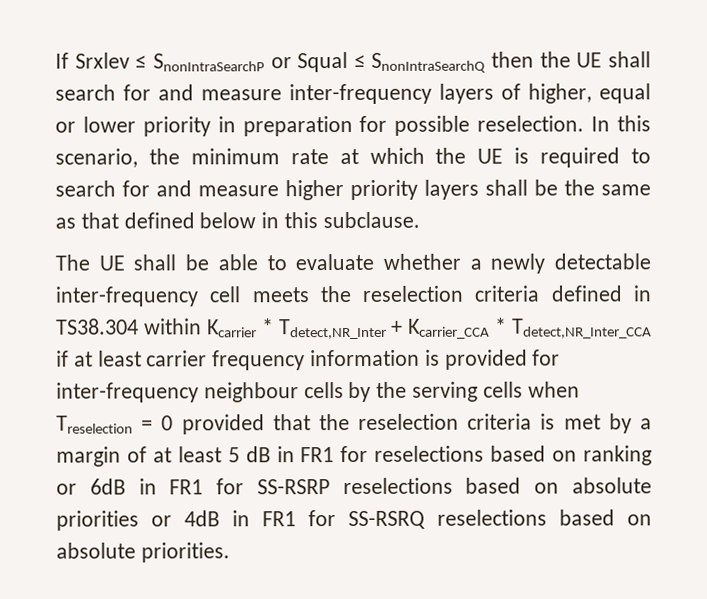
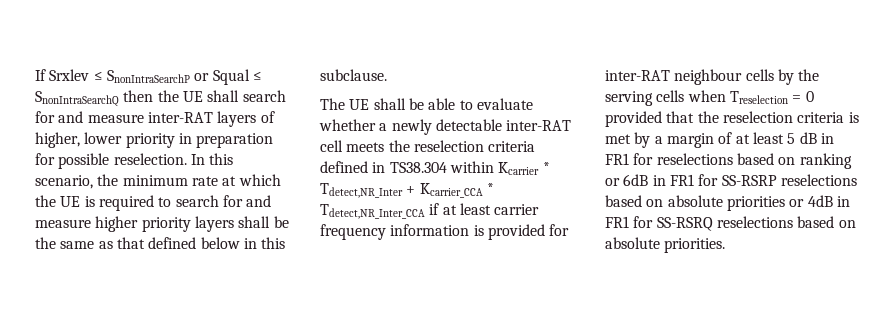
- If Srxlev ≤ SnonIntraSearchP or Squal ≤ SnonIntraSearchQ then the UE shall search for and measure inter-frequency layers of higher, equal or lower priority in preparation for possible reselection.
+ If Srxlev ≤ SnonIntraSearchP or Squal ≤ SnonIntraSearchQ then the UE shall search for and measure inter-RAT layers of higher, lower priority in preparation for possible reselection.
- The UE shall be able to evaluate whether a newly detectable inter-frequency cell meets the reselection criteria defined in TS38.304 within Kcarrier * Tdetect,NR_Inter + Kcarrier_CCA * Tdetect,NR_Inter_CCA if at least carrier frequency information is provided for inter-frequency neighbour cells by the serving cells when Treselection = 0 provided that the reselection criteria is met by a margin of at least 5 dB in FR1 for reselections based on ranking or 6dB in FR1 for SS-RSRP reselections based on absolute priorities or 4dB in FR1 for SS-RSRQ reselections based on absolute priorities.
+ The UE shall be able to evaluate whether a newly detectable inter-RAT cell meets the reselection criteria defined in TS38.304 within Kcarrier * Tdetect,NR_Inter + Kcarrier_CCA * Tdetect,NR_Inter_CCA if at least carrier frequency information is provided for inter-RAT neighbour cells by the serving cells when Treselection = 0 provided that the reselection criteria is met by a margin of at least 5 dB in FR1 for reselections based on ranking or 6dB in FR1 for SS-RSRP reselections based on absolute priorities or 4dB in FR1 for SS-RSRQ reselections based on absolute priorities.

